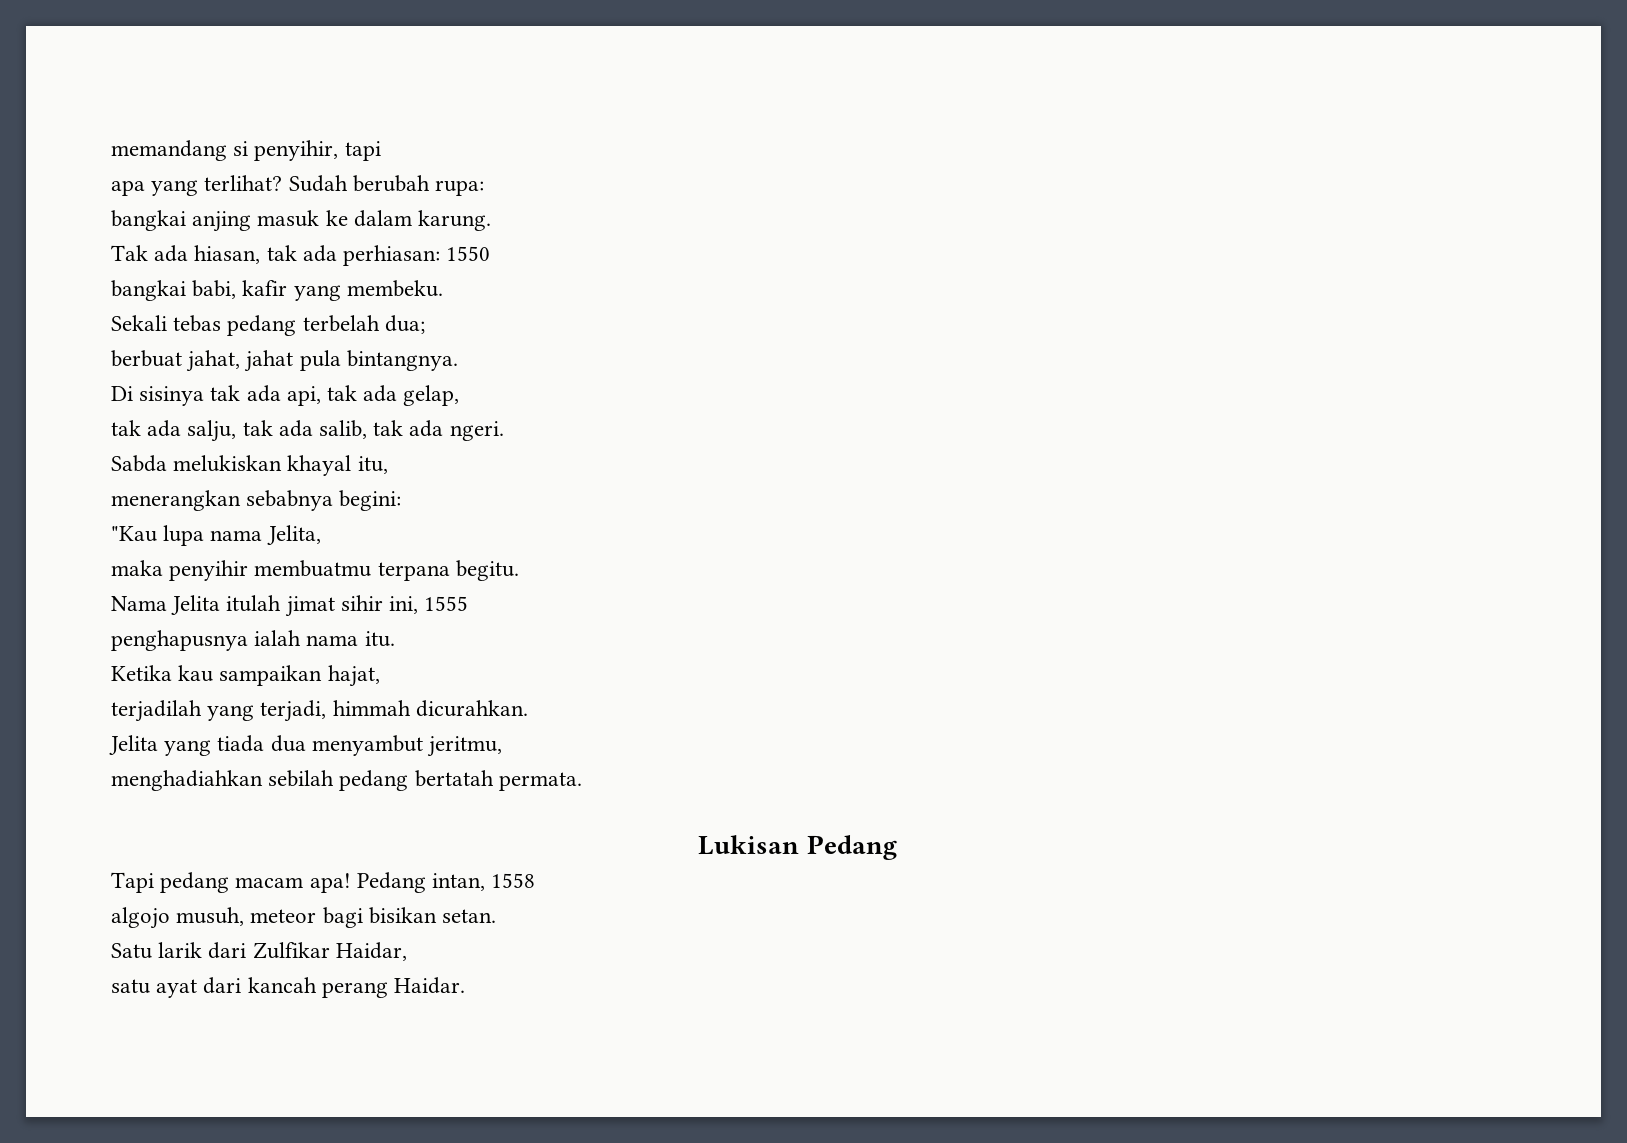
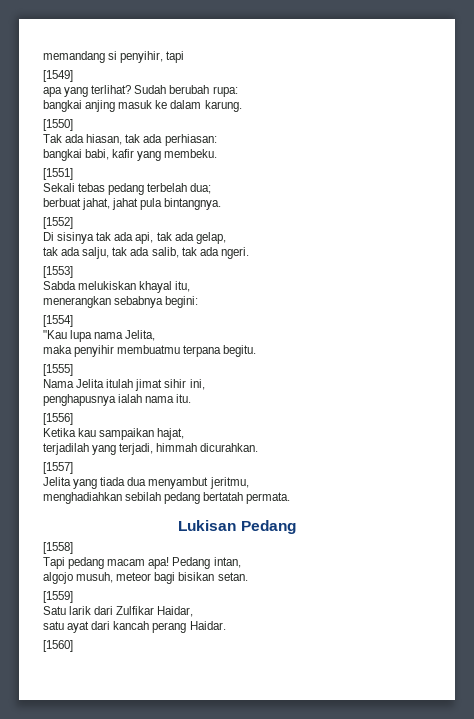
+ [1549]
+ [1550]
- Tak ada hiasan, tak ada perhiasan: 1550
+ Tak ada hiasan, tak ada perhiasan:
+ [1551]
+ [1552]
+ [1553]
+ [1554]
+ [1555]
- Nama Jelita itulah jimat sihir ini, 1555
+ Nama Jelita itulah jimat sihir ini,
+ [1556]
+ [1557]
+ [1558]
- Pedang intan, 1558
+ Pedang intan,
+ [1559]
+ [1560]

